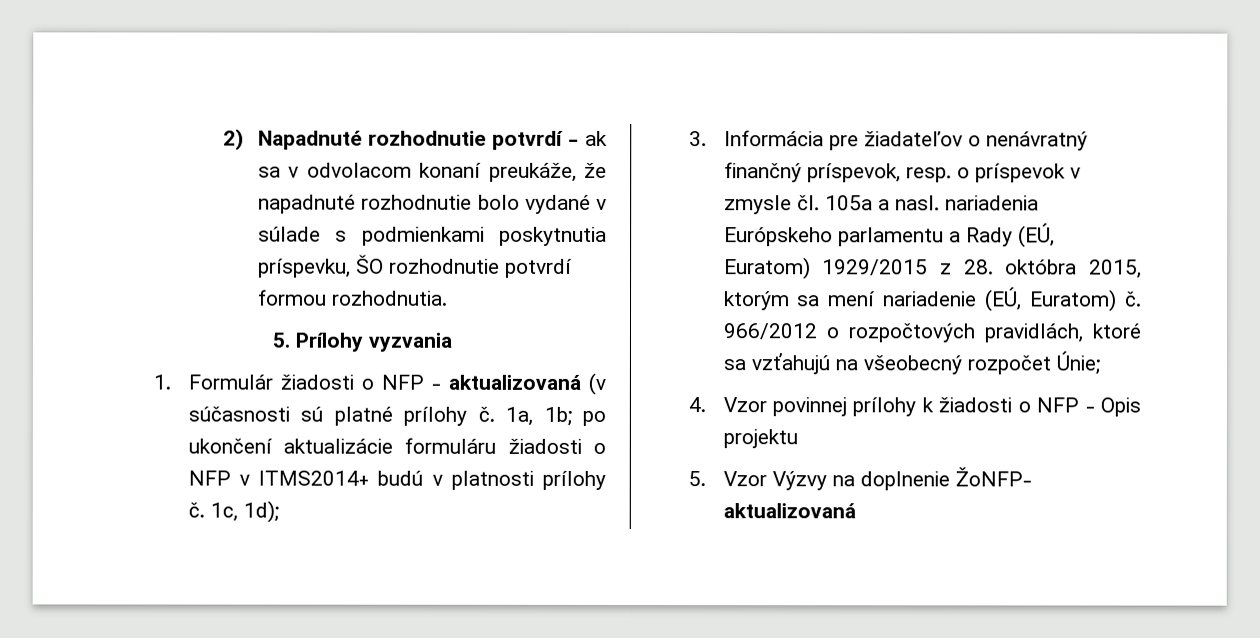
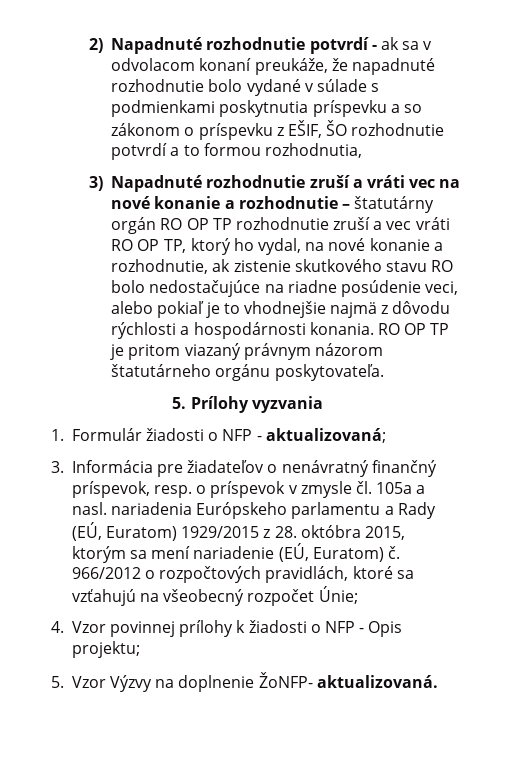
- 2) Napadnuté rozhodnutie potvrdí - ak sa v odvolacom konaní preukáže, že napadnuté rozhodnutie bolo vydané v súlade s podmienkami poskytnutia príspevku, ŠO rozhodnutie potvrdí formou rozhodnutia.
+ 2) Napadnuté rozhodnutie potvrdí - ak sa v odvolacom konaní preukáže, že napadnuté rozhodnutie bolo vydané v súlade s podmienkami poskytnutia príspevku a so zákonom o príspevku z EŠIF, ŠO rozhodnutie potvrdí a to formou rozhodnutia,
+ 3) Napadnuté rozhodnutie zruší a vráti vec na nové konanie a rozhodnutie – štatutárny orgán RO OP TP rozhodnutie zruší a vec vráti RO OP TP, ktorý ho vydal, na nové konanie a rozhodnutie, ak zistenie skutkového stavu RO bolo nedostačujúce na riadne posúdenie veci, alebo pokiaľ je to vhodnejšie najmä z dôvodu rýchlosti a hospodárnosti konania. RO OP TP je pritom viazaný právnym názorom štatutárneho orgánu poskytovateľa.
- 1. Formulár žiadosti o NFP - aktualizovaná (v súčasnosti sú platné prílohy č. 1a, 1b; po ukončení aktualizácie formuláru žiadosti o NFP v ITMS2014+ budú v platnosti prílohy č. 1c, 1d);
+ 1. Formulár žiadosti o NFP - aktualizovaná;
- 4. Vzor povinnej prílohy k žiadosti o NFP - Opis projektu
+ 4. Vzor povinnej prílohy k žiadosti o NFP - Opis projektu;
- 5. Vzor Výzvy na doplnenie ŽoNFP- aktualizovaná
+ 5. Vzor Výzvy na doplnenie ŽoNFP- aktualizovaná.

